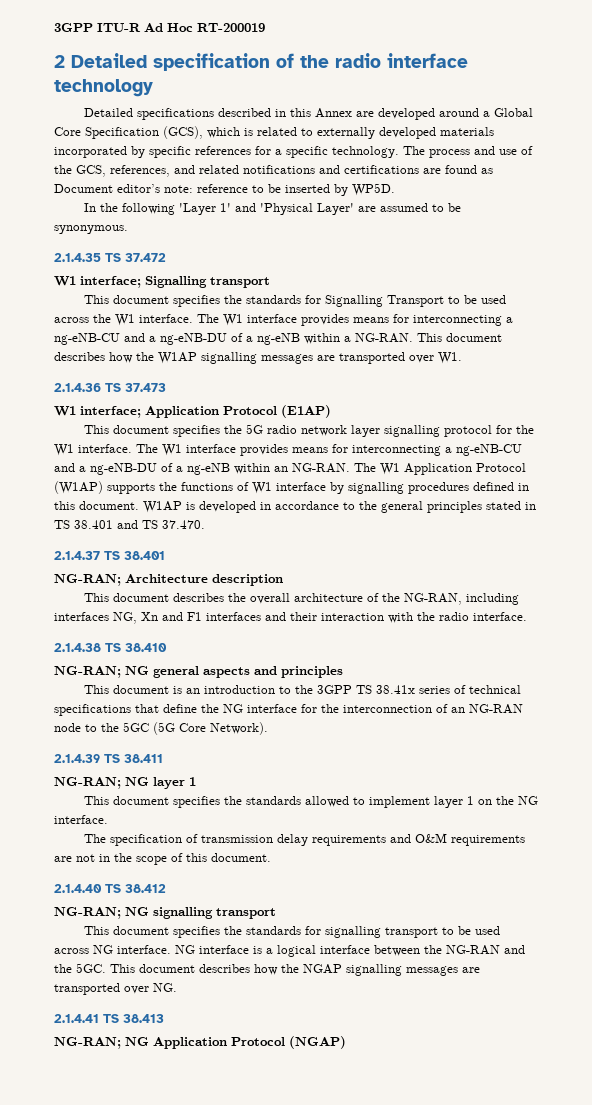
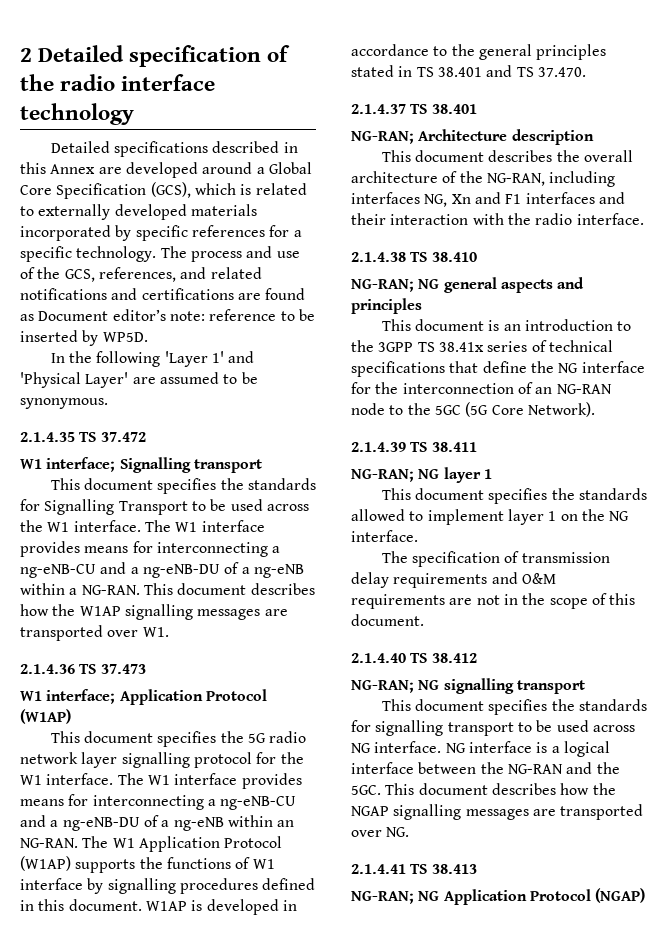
- 3GPP ITU-R Ad Hoc RT-200019
- W1 interface; Application Protocol (E1AP)
+ W1 interface; Application Protocol (W1AP)

